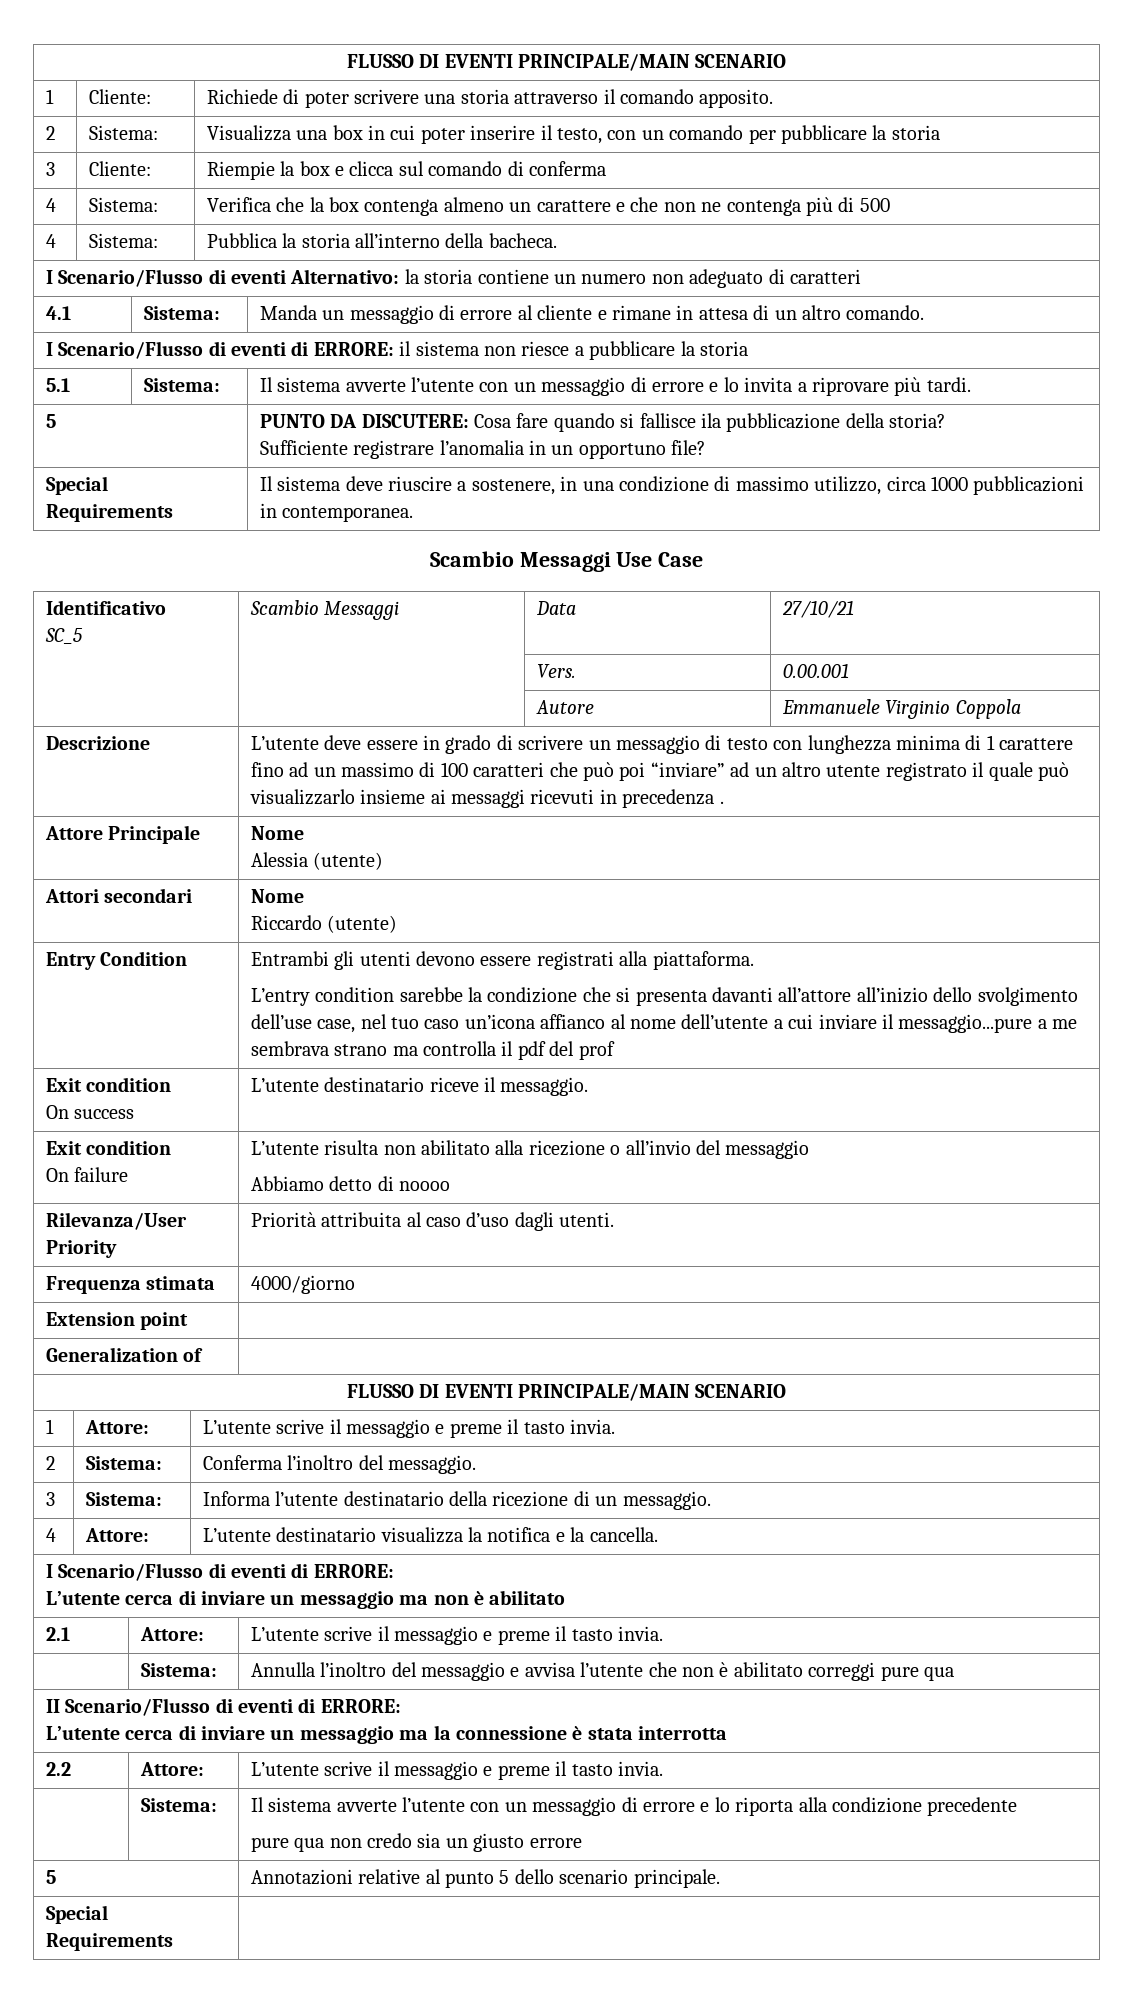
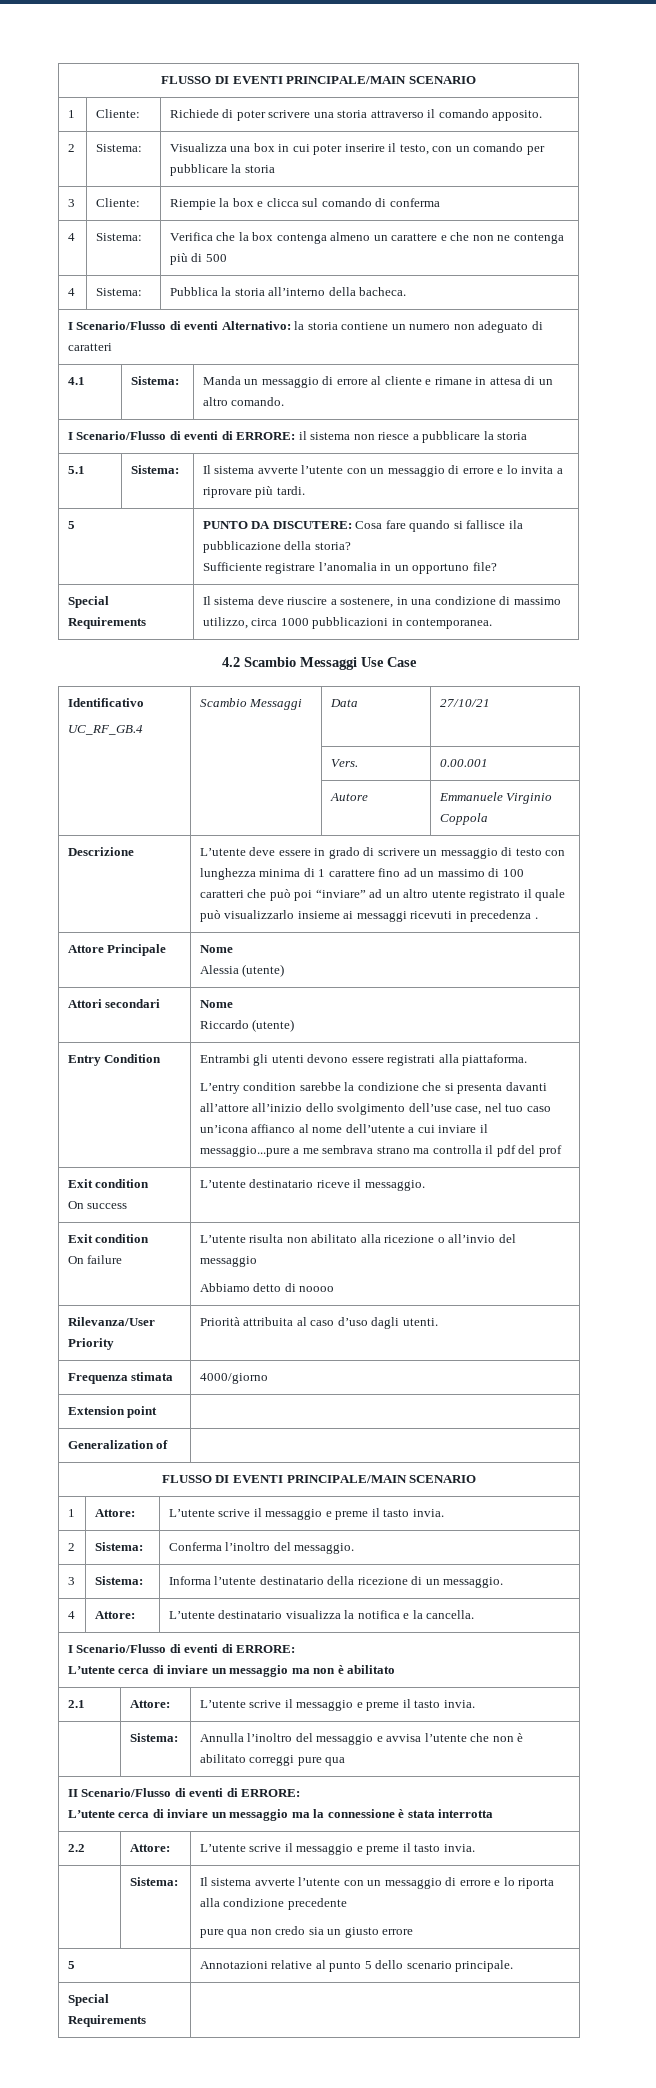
- Scambio Messaggi Use Case
+ 4.2 Scambio Messaggi Use Case
  Identificativo
- SC_5 | Scambio Messaggi | Data | 27/10/21
+ UC_RF_GB.4 | Scambio Messaggi | Data | 27/10/21

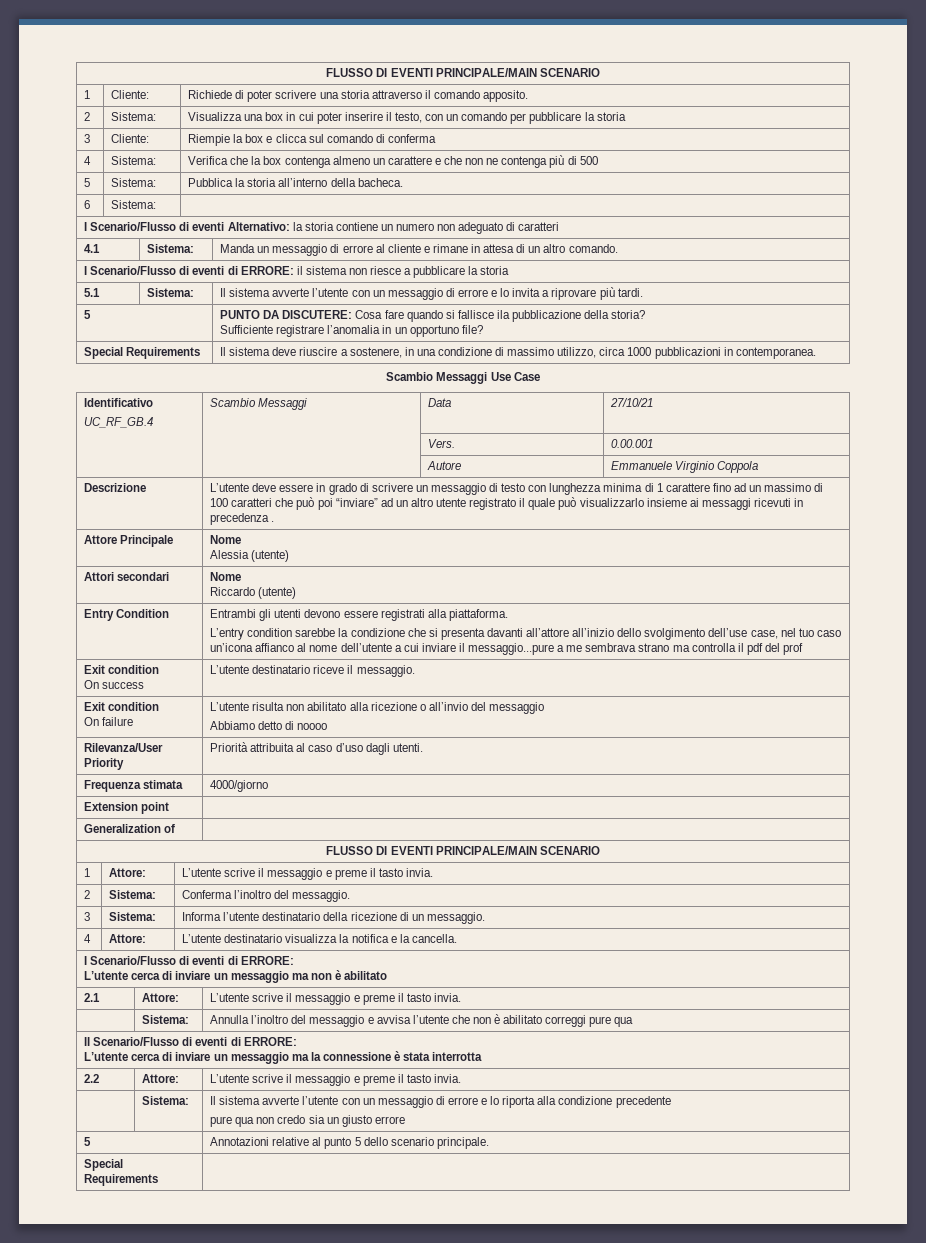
- 4 | Sistema: | Pubblica la storia all’interno della bacheca.
+ 5 | Sistema: | Pubblica la storia all’interno della bacheca.
+ 6 | Sistema: |
- 4.2 Scambio Messaggi Use Case
+ Scambio Messaggi Use Case

